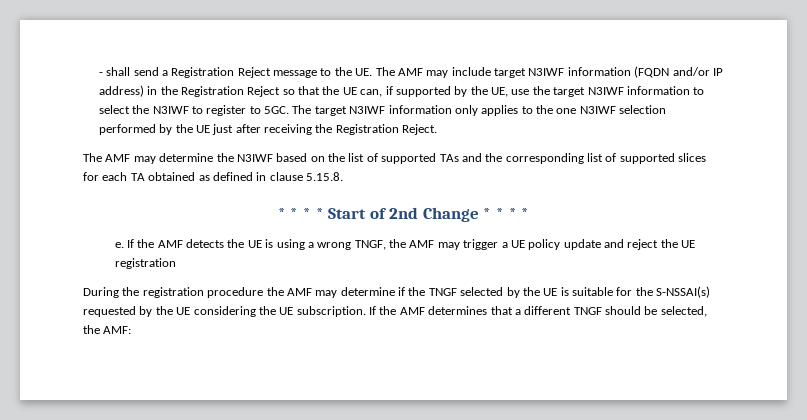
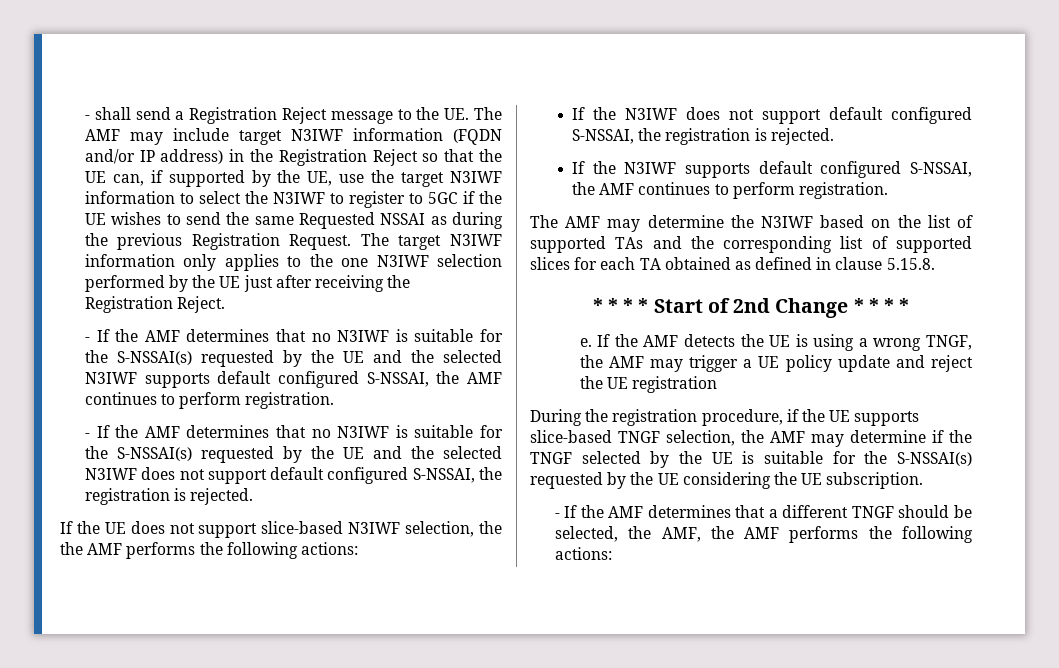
- - shall send a Registration Reject message to the UE. The AMF may include target N3IWF information (FQDN and/or IP address) in the Registration Reject so that the UE can, if supported by the UE, use the target N3IWF information to select the N3IWF to register to 5GC.
+ - shall send a Registration Reject message to the UE. The AMF may include target N3IWF information (FQDN and/or IP address) in the Registration Reject so that the UE can, if supported by the UE, use the target N3IWF information to select the N3IWF to register to 5GC if the UE wishes to send the same Requested NSSAI as during the previous Registration Request.
+ - If the AMF determines that no N3IWF is suitable for the S-NSSAI(s) requested by the UE and the selected N3IWF supports default configured S-NSSAI, the AMF continues to perform registration.
+ - If the AMF determines that no N3IWF is suitable for the S-NSSAI(s) requested by the UE and the selected N3IWF does not support default configured S-NSSAI, the registration is rejected.
+ If the UE does not support slice-based N3IWF selection, the the AMF performs the following actions:
+ If the N3IWF does not support default configured S-NSSAI, the registration is rejected.
+ If the N3IWF supports default configured S-NSSAI, the AMF continues to perform registration.
- During the registration procedure the AMF may determine if the TNGF selected by the UE is suitable for the S-NSSAI(s) requested by the UE considering the UE subscription. If the AMF determines that a different TNGF should be selected, the AMF:
+ During the registration procedure, if the UE supports slice-based TNGF selection, the AMF may determine if the TNGF selected by the UE is suitable for the S-NSSAI(s) requested by the UE considering the UE subscription.
+ - If the AMF determines that a different TNGF should be selected, the AMF, the AMF performs the following actions:

